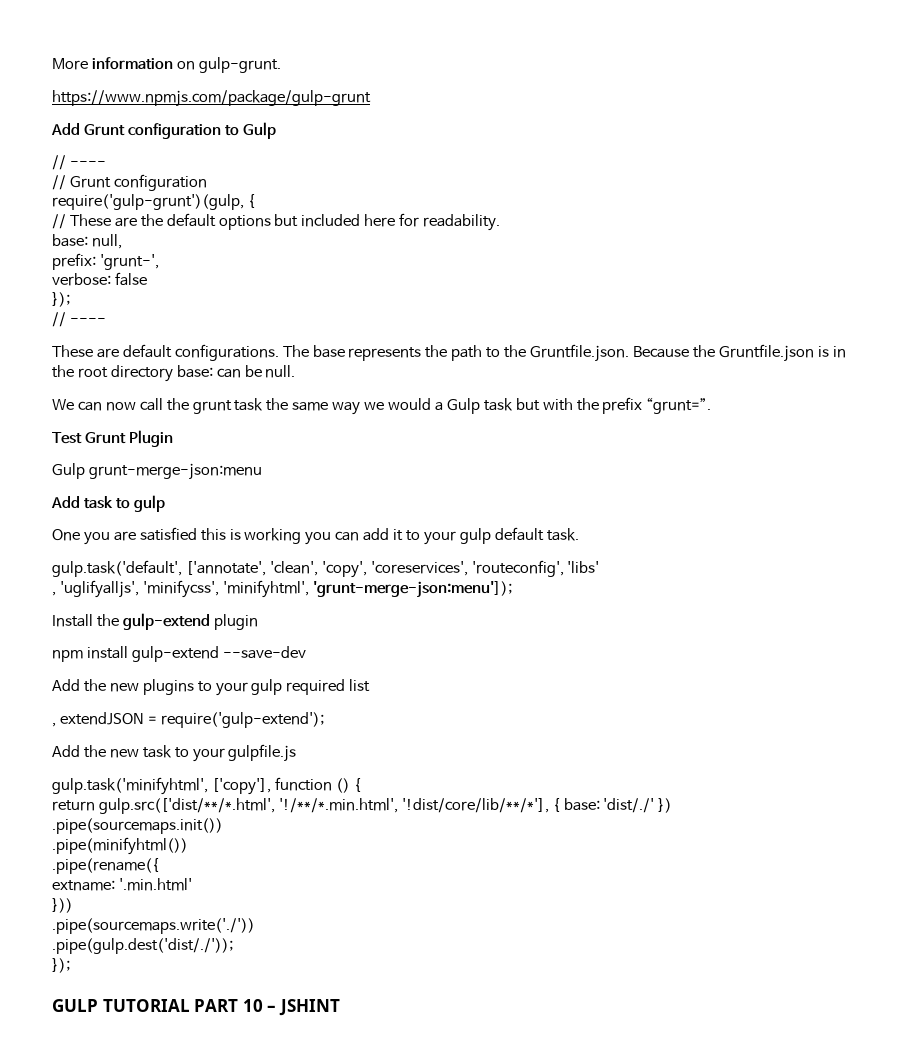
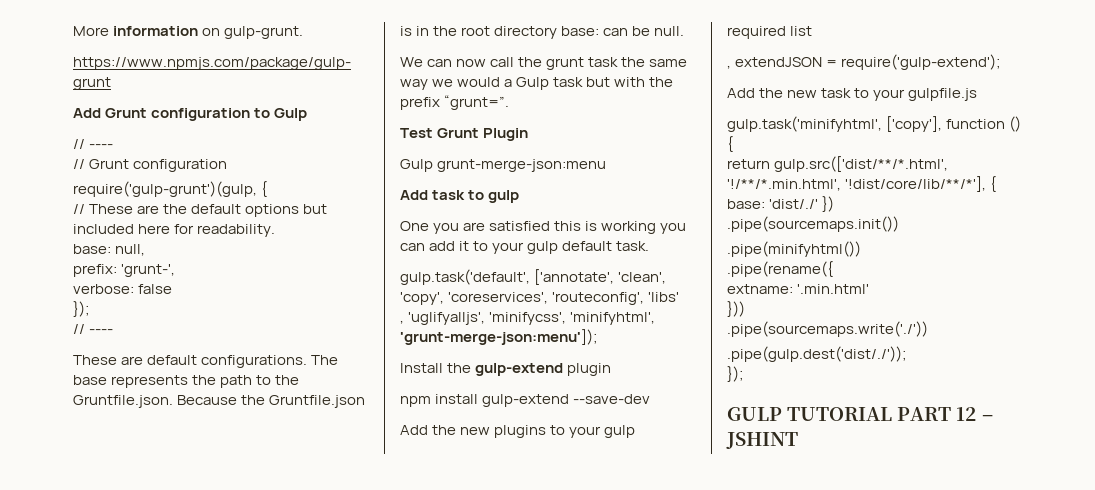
- GULP TUTORIAL PART 10 – JSHINT
+ GULP TUTORIAL PART 12 – JSHINT

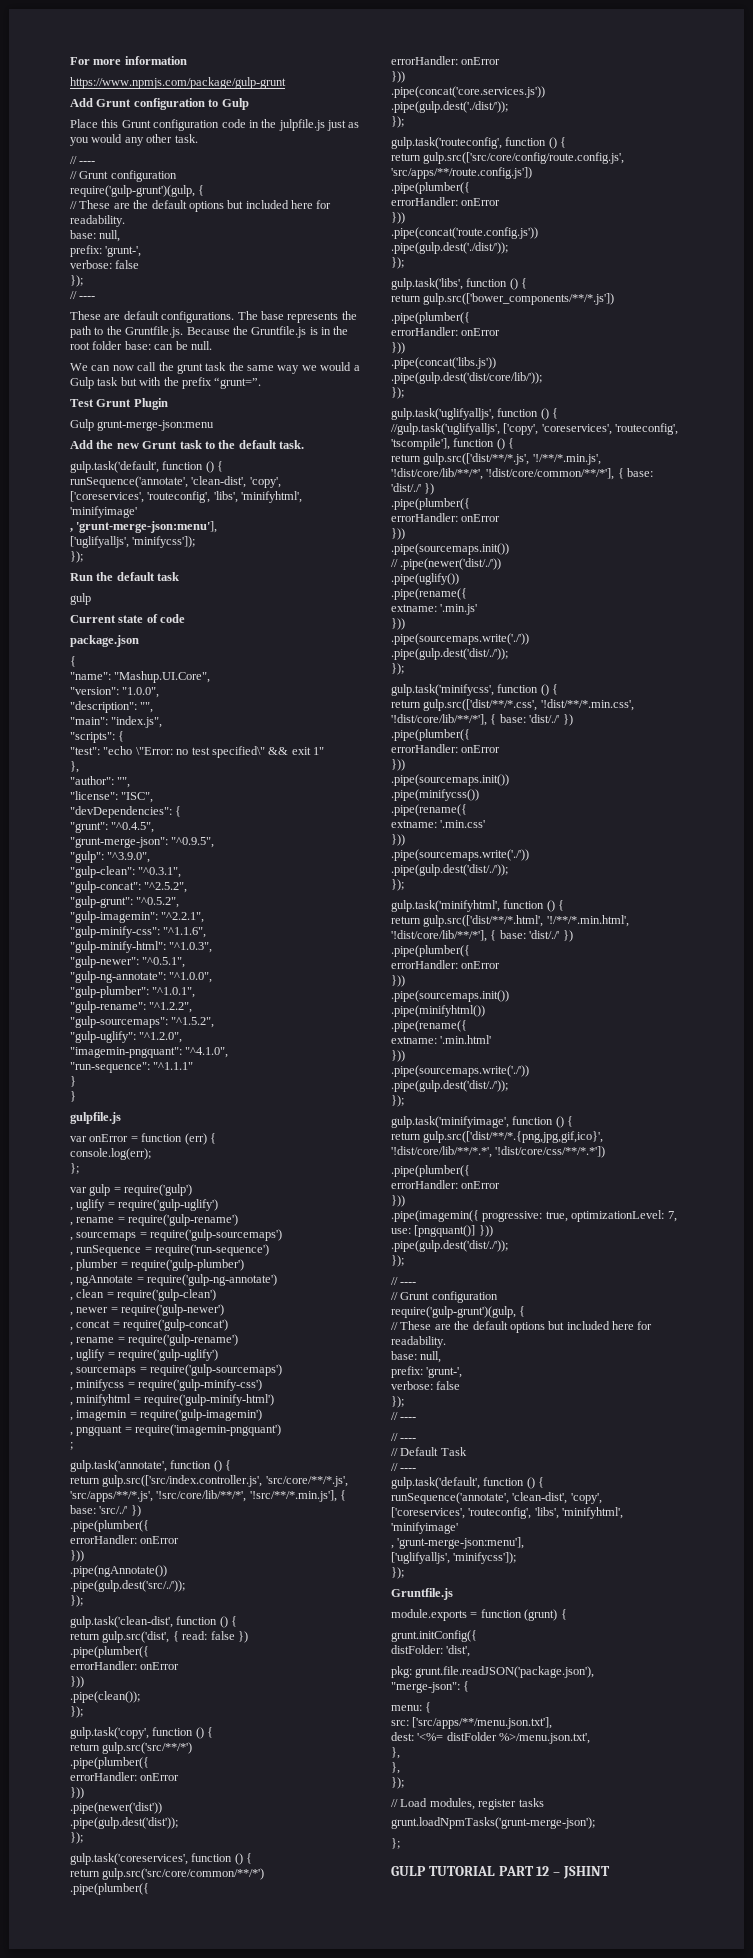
- More information on gulp-grunt.
+ For more information
+ Place this Grunt configuration code in the julpfile.js just as you would any other task.
- The base represents the path to the Gruntfile.json. Because the Gruntfile.json is in the root directory base: can be null.
+ The base represents the path to the Gruntfile.js. Because the Gruntfile.js is in the root folder base: can be null.
- Add task to gulp
- One you are satisfied this is working you can add it to your gulp default task.
- gulp.task('default', ['annotate', 'clean', 'copy', 'coreservices', 'routeconfig', 'libs'
- , 'uglifyalljs', 'minifycss', 'minifyhtml', 'grunt-merge-json:menu']);
- Install the gulp-extend plugin
- npm install gulp-extend --save-dev
- Add the new plugins to your gulp required list
- , extendJSON = require('gulp-extend');
- Add the new task to your gulpfile.js
+ Add the new Grunt task to the default task.
+ gulp.task('default', function () {
+ runSequence('annotate', 'clean-dist', 'copy',
+ ['coreservices', 'routeconfig', 'libs', 'minifyhtml', 'minifyimage'
+ , 'grunt-merge-json:menu'],
+ ['uglifyalljs', 'minifycss']);
+ });
+ Run the default task
+ gulp
+ Current state of code
+ package.json
+ {
+ "name": "Mashup.UI.Core",
+ "version": "1.0.0",
+ "description": "",
+ "main": "index.js",
+ "scripts": {
+ "test": "echo \"Error: no test specified\" && exit 1"
+ },
+ "author": "",
+ "license": "ISC",
+ "devDependencies": {
+ "grunt": "^0.4.5",
+ "grunt-merge-json": "^0.9.5",
+ "gulp": "^3.9.0",
+ "gulp-clean": "^0.3.1",
+ "gulp-concat": "^2.5.2",
+ "gulp-grunt": "^0.5.2",
+ "gulp-imagemin": "^2.2.1",
+ "gulp-minify-css": "^1.1.6",
+ "gulp-minify-html": "^1.0.3",
+ "gulp-newer": "^0.5.1",
+ "gulp-ng-annotate": "^1.0.0",
+ "gulp-plumber": "^1.0.1",
+ "gulp-rename": "^1.2.2",
+ "gulp-sourcemaps": "^1.5.2",
+ "gulp-uglify": "^1.2.0",
+ "imagemin-pngquant": "^4.1.0",
+ "run-sequence": "^1.1.1"
+ }
+ }
+ gulpfile.js
+ var onError = function (err) {
+ console.log(err);
+ };
+ var gulp = require('gulp')
+ , uglify = require('gulp-uglify')
+ , rename = require('gulp-rename')
+ , sourcemaps = require('gulp-sourcemaps')
+ , runSequence = require('run-sequence')
+ , plumber = require('gulp-plumber')
+ , ngAnnotate = require('gulp-ng-annotate')
+ , clean = require('gulp-clean')
+ , newer = require('gulp-newer')
+ , concat = require('gulp-concat')
+ , rename = require('gulp-rename')
+ , uglify = require('gulp-uglify')
+ , sourcemaps = require('gulp-sourcemaps')
+ , minifycss = require('gulp-minify-css')
+ , minifyhtml = require('gulp-minify-html')
+ , imagemin = require('gulp-imagemin')
+ , pngquant = require('imagemin-pngquant')
+ ;
+ gulp.task('annotate', function () {
+ return gulp.src(['src/index.controller.js', 'src/core/**/*.js', 'src/apps/**/*.js', '!src/core/lib/**/*', '!src/**/*.min.js'], { base: 'src/./' })
+ .pipe(plumber({
+ errorHandler: onError
+ }))
+ .pipe(ngAnnotate())
+ .pipe(gulp.dest('src/./'));
+ });
+ gulp.task('clean-dist', function () {
+ return gulp.src('dist', { read: false })
+ .pipe(plumber({
+ errorHandler: onError
+ }))
+ .pipe(clean());
+ });
+ gulp.task('copy', function () {
+ return gulp.src('src/**/*')
+ .pipe(plumber({
+ errorHandler: onError
+ }))
+ .pipe(newer('dist'))
+ .pipe(gulp.dest('dist'));
+ });
+ gulp.task('coreservices', function () {
+ return gulp.src('src/core/common/**/*')
+ .pipe(plumber({
+ errorHandler: onError
+ }))
+ .pipe(concat('core.services.js'))
+ .pipe(gulp.dest('./dist/'));
+ });
+ gulp.task('routeconfig', function () {
+ return gulp.src(['src/core/config/route.config.js', 'src/apps/**/route.config.js'])
+ .pipe(plumber({
+ errorHandler: onError
+ }))
+ .pipe(concat('route.config.js'))
+ .pipe(gulp.dest('./dist/'));
+ });
+ gulp.task('libs', function () {
+ return gulp.src(['bower_components/**/*.js'])
+ .pipe(plumber({
+ errorHandler: onError
+ }))
+ .pipe(concat('libs.js'))
+ .pipe(gulp.dest('dist/core/lib/'));
+ });
+ gulp.task('uglifyalljs', function () {
+ //gulp.task('uglifyalljs', ['copy', 'coreservices', 'routeconfig', 'tscompile'], function () {
+ return gulp.src(['dist/**/*.js', '!/**/*.min.js', '!dist/core/lib/**/*', '!dist/core/common/**/*'], { base: 'dist/./' })
+ .pipe(plumber({
+ errorHandler: onError
+ }))
+ .pipe(sourcemaps.init())
+ // .pipe(newer('dist/./'))
+ .pipe(uglify())
+ .pipe(rename({
+ extname: '.min.js'
+ }))
+ .pipe(sourcemaps.write('./'))
+ .pipe(gulp.dest('dist/./'));
+ });
+ gulp.task('minifycss', function () {
+ return gulp.src(['dist/**/*.css', '!dist/**/*.min.css', '!dist/core/lib/**/*'], { base: 'dist/./' })
+ .pipe(plumber({
+ errorHandler: onError
+ }))
+ .pipe(sourcemaps.init())
+ .pipe(minifycss())
+ .pipe(rename({
+ extname: '.min.css'
+ }))
+ .pipe(sourcemaps.write('./'))
+ .pipe(gulp.dest('dist/./'));
+ });
- gulp.task('minifyhtml', ['copy'], function () {
+ gulp.task('minifyhtml', function () {
  return gulp.src(['dist/**/*.html', '!/**/*.min.html', '!dist/core/lib/**/*'], { base: 'dist/./' })
+ .pipe(plumber({
+ errorHandler: onError
+ }))
+ gulp.task('minifyimage', function () {
+ return gulp.src(['dist/**/*.{png,jpg,gif,ico}', '!dist/core/lib/**/*.*', '!dist/core/css/**/*.*'])
+ .pipe(plumber({
+ errorHandler: onError
+ }))
+ .pipe(imagemin({ progressive: true, optimizationLevel: 7, use: [pngquant()] }))
+ .pipe(gulp.dest('dist/./'));
+ });
+ // ----
+ // Grunt configuration
+ require('gulp-grunt')(gulp, {
+ // These are the default options but included here for readability.
+ base: null,
+ prefix: 'grunt-',
+ verbose: false
+ });
+ // ----
+ // ----
+ // Default Task
+ // ----
+ gulp.task('default', function () {
+ runSequence('annotate', 'clean-dist', 'copy',
+ ['coreservices', 'routeconfig', 'libs', 'minifyhtml', 'minifyimage'
+ , 'grunt-merge-json:menu'],
+ ['uglifyalljs', 'minifycss']);
+ });
+ Gruntfile.js
+ module.exports = function (grunt) {
+ grunt.initConfig({
+ distFolder: 'dist',
+ pkg: grunt.file.readJSON('package.json'),
+ "merge-json": {
+ menu: {
+ src: ['src/apps/**/menu.json.txt'],
+ dest: '<%= distFolder %>/menu.json.txt',
+ },
+ },
+ });
+ // Load modules, register tasks
+ grunt.loadNpmTasks('grunt-merge-json');
+ };

